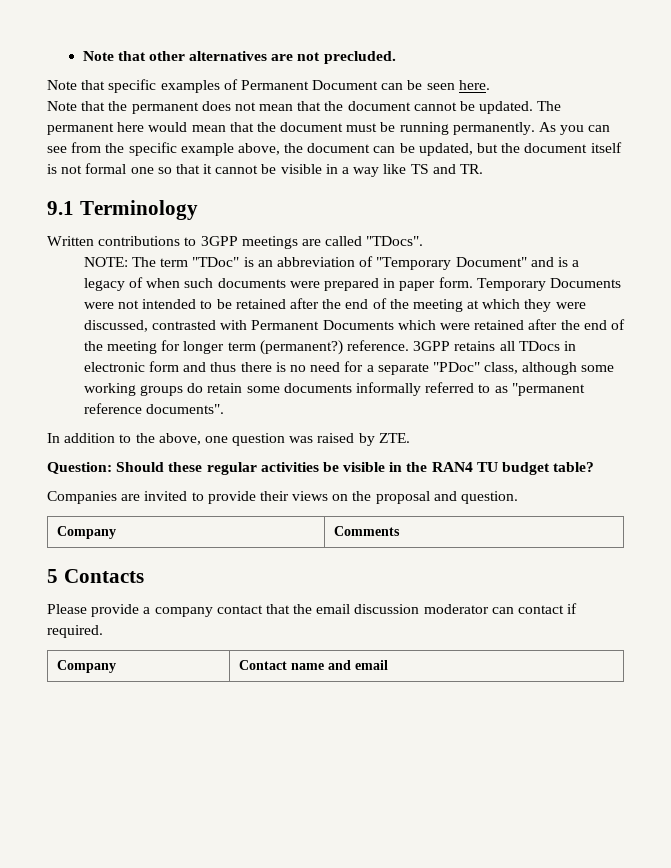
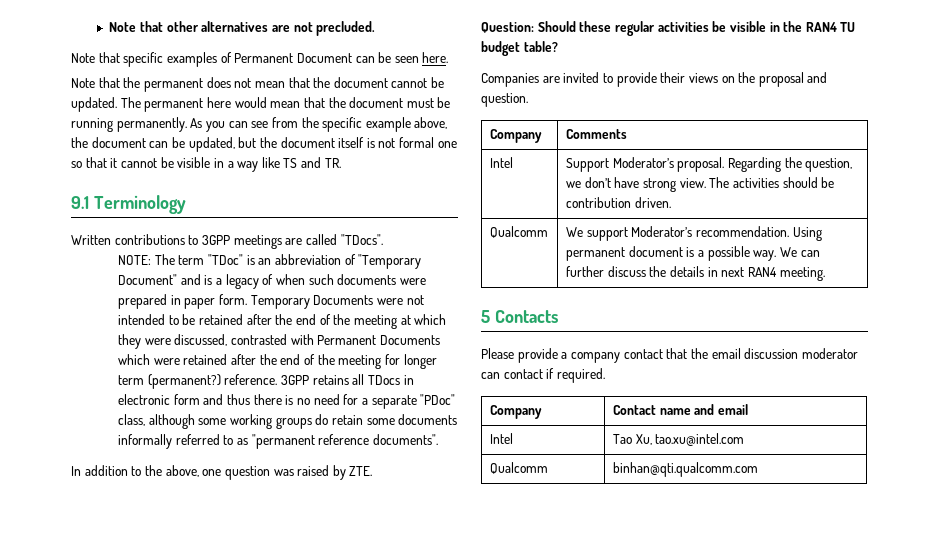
+ Intel | Support Moderator’s proposal. Regarding the question, we don’t have strong view. The activities should be contribution driven.
+ Qualcomm | We support Moderator’s recommendation. Using permanent document is a possible way. We can further discuss the details in next RAN4 meeting.
+ Intel | Tao Xu, tao.xu@intel.com
+ Qualcomm | binhan@qti.qualcomm.com

